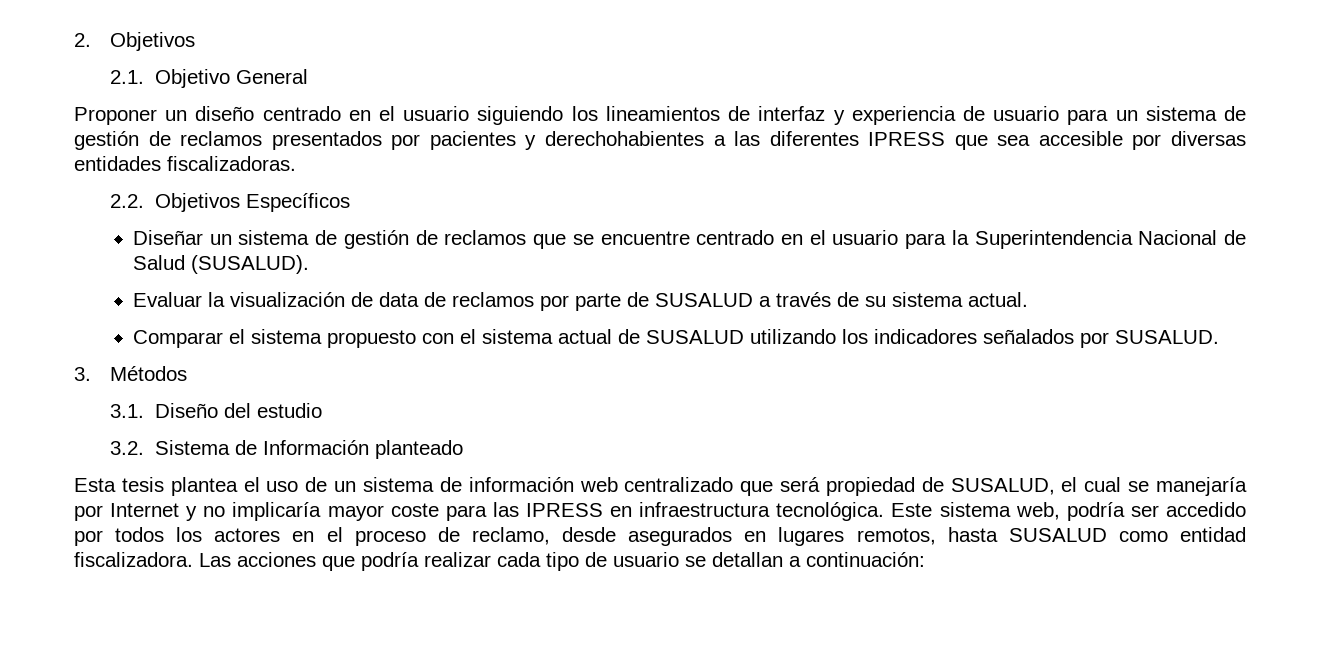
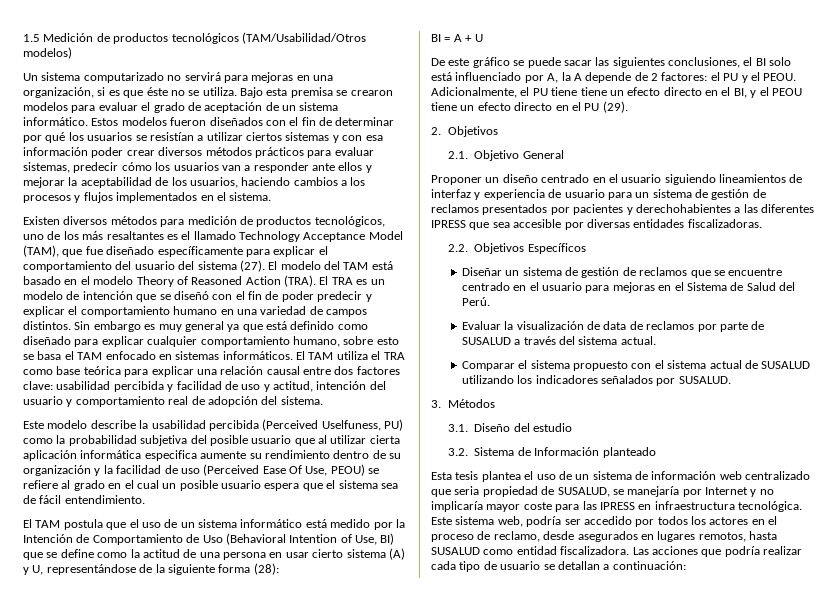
+ 1.5 Medición de productos tecnológicos (TAM/Usabilidad/Otros modelos)
+ Un sistema computarizado no servirá para mejoras en una organización, si es que éste no se utiliza. Bajo esta premisa se crearon modelos para evaluar el grado de aceptación de un sistema informático. Estos modelos fueron diseñados con el fin de determinar por qué los usuarios se resistían a utilizar ciertos sistemas y con esa información poder crear diversos métodos prácticos para evaluar sistemas, predecir cómo los usuarios van a responder ante ellos y mejorar la aceptabilidad de los usuarios, haciendo cambios a los procesos y flujos implementados en el sistema.
+ Existen diversos métodos para medición de productos tecnológicos, uno de los más resaltantes es el llamado Technology Acceptance Model (TAM), que fue diseñado específicamente para explicar el comportamiento del usuario del sistema (27). El modelo del TAM está basado en el modelo Theory of Reasoned Action (TRA). El TRA es un modelo de intención que se diseñó con el fin de poder predecir y explicar el comportamiento humano en una variedad de campos distintos. Sin embargo es muy general ya que está definido como diseñado para explicar cualquier comportamiento humano, sobre esto se basa el TAM enfocado en sistemas informáticos. El TAM utiliza el TRA como base teórica para explicar una relación causal entre dos factores clave: usabilidad percibida y facilidad de uso y actitud, intención del usuario y comportamiento real de adopción del sistema.
+ Este modelo describe la usabilidad percibida (Perceived Uselfuness, PU) como la probabilidad subjetiva del posible usuario que al utilizar cierta aplicación informática especifica aumente su rendimiento dentro de su organización y la facilidad de uso (Perceived Ease Of Use, PEOU) se refiere al grado en el cual un posible usuario espera que el sistema sea de fácil entendimiento.
+ El TAM postula que el uso de un sistema informático está medido por la Intención de Comportamiento de Uso (Behavioral Intention of Use, BI) que se define como la actitud de una persona en usar cierto sistema (A) y U, representándose de la siguiente forma (28):
+ BI = A + U
+ De este gráfico se puede sacar las siguientes conclusiones, el BI solo está influenciado por A, la A depende de 2 factores: el PU y el PEOU. Adicionalmente, el PU tiene tiene un efecto directo en el BI, y el PEOU tiene un efecto directo en el PU (29).
- Proponer un diseño centrado en el usuario siguiendo los lineamientos de interfaz y experiencia de usuario para un sistema de gestión de reclamos presentados por pacientes y derechohabientes a las diferentes IPRESS que sea accesible por diversas entidades fiscalizadoras.
+ Proponer un diseño centrado en el usuario siguiendo lineamientos de interfaz y experiencia de usuario para un sistema de gestión de reclamos presentados por pacientes y derechohabientes a las diferentes IPRESS que sea accesible por diversas entidades fiscalizadoras.
- Diseñar un sistema de gestión de reclamos que se encuentre centrado en el usuario para la Superintendencia Nacional de Salud (SUSALUD).
+ Diseñar un sistema de gestión de reclamos que se encuentre centrado en el usuario para mejoras en el Sistema de Salud del Perú.
- Evaluar la visualización de data de reclamos por parte de SUSALUD a través de su sistema actual.
+ Evaluar la visualización de data de reclamos por parte de SUSALUD a través del sistema actual.
- Esta tesis plantea el uso de un sistema de información web centralizado que será propiedad de SUSALUD, el cual se manejaría por Internet y no implicaría mayor coste para las IPRESS en infraestructura tecnológica.
+ Esta tesis plantea el uso de un sistema de información web centralizado que seria propiedad de SUSALUD, se manejaría por Internet y no implicaría mayor coste para las IPRESS en infraestructura tecnológica.

